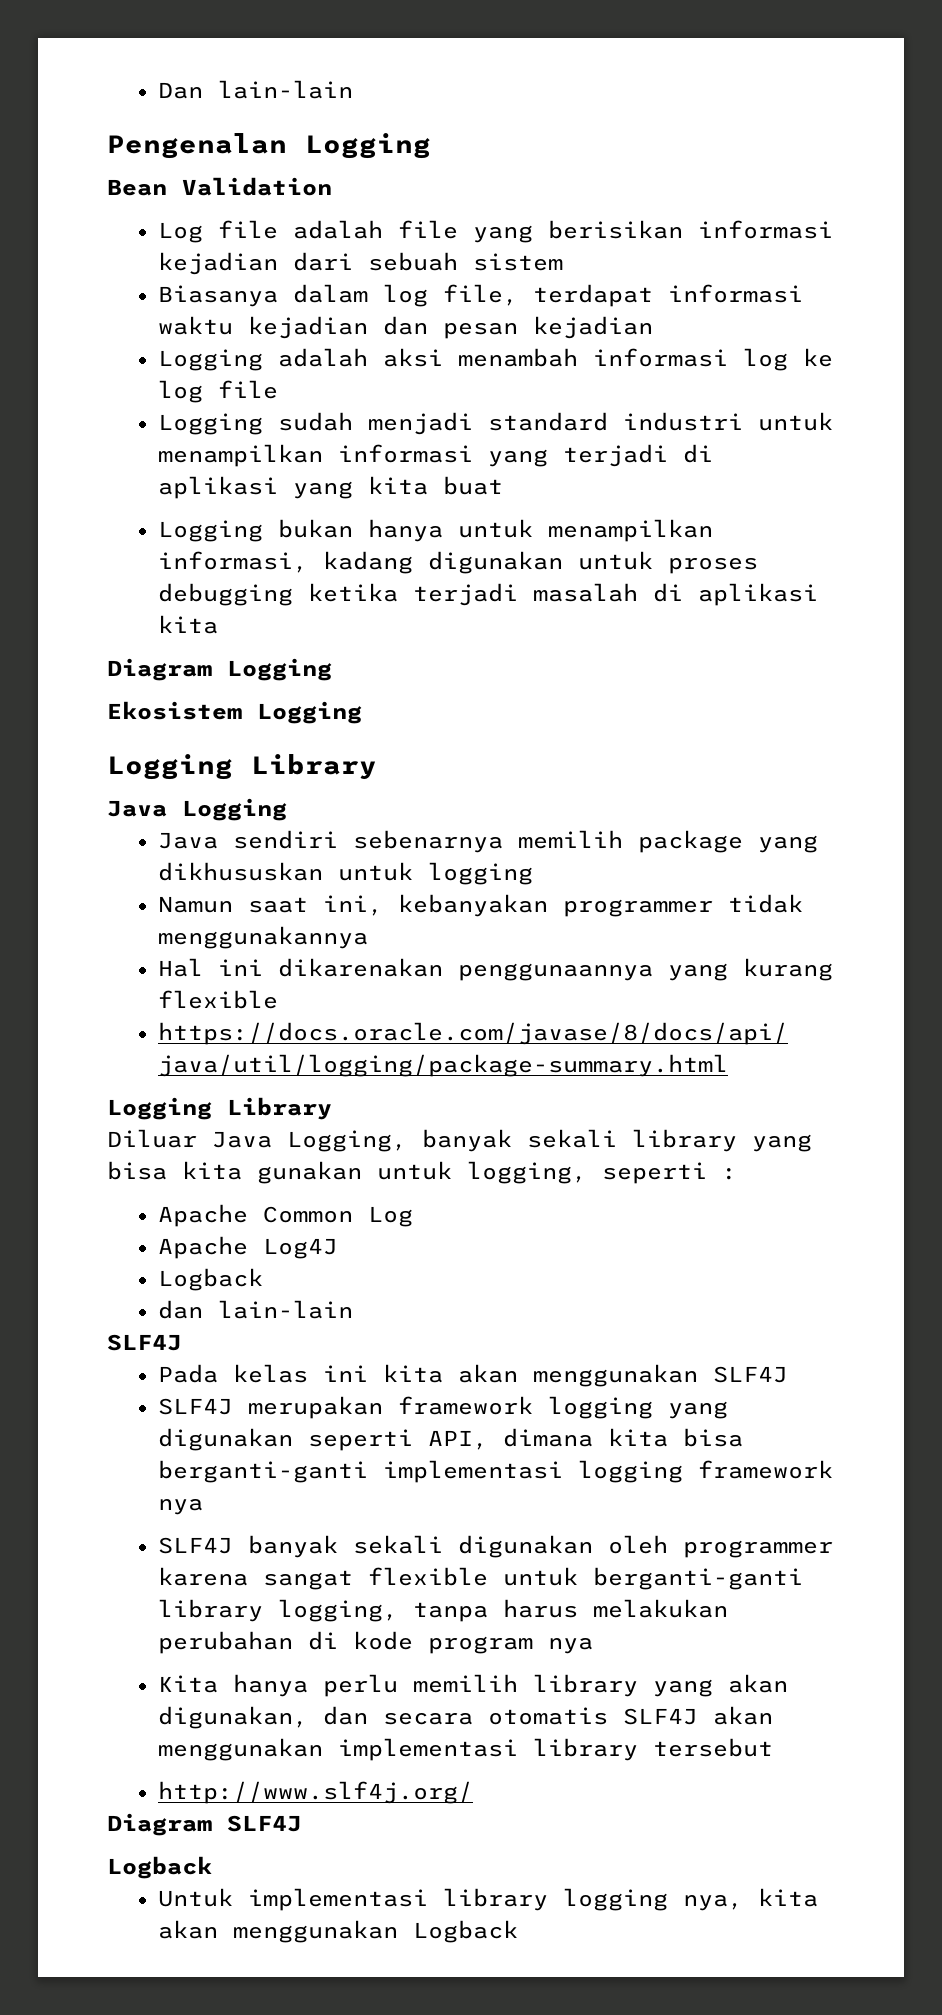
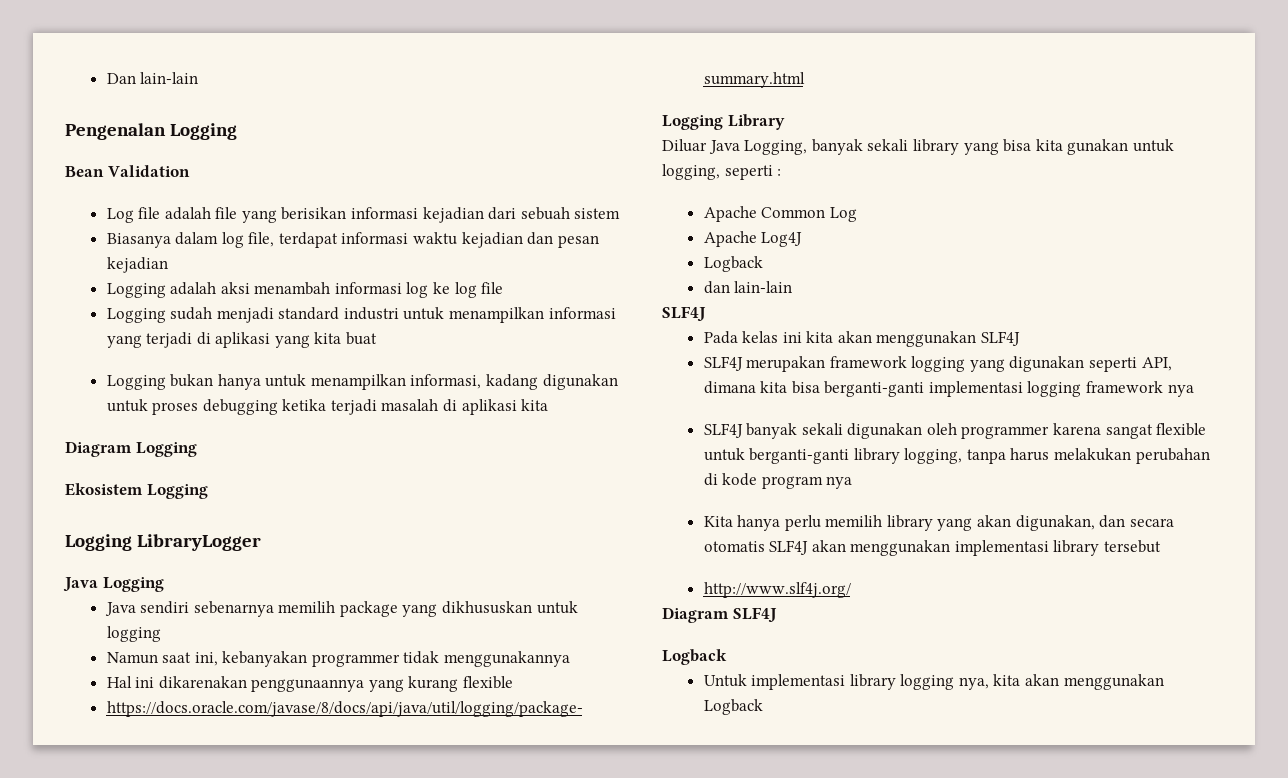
  Ekosistem Logging
- Logging Library
+ Logging LibraryLogger

